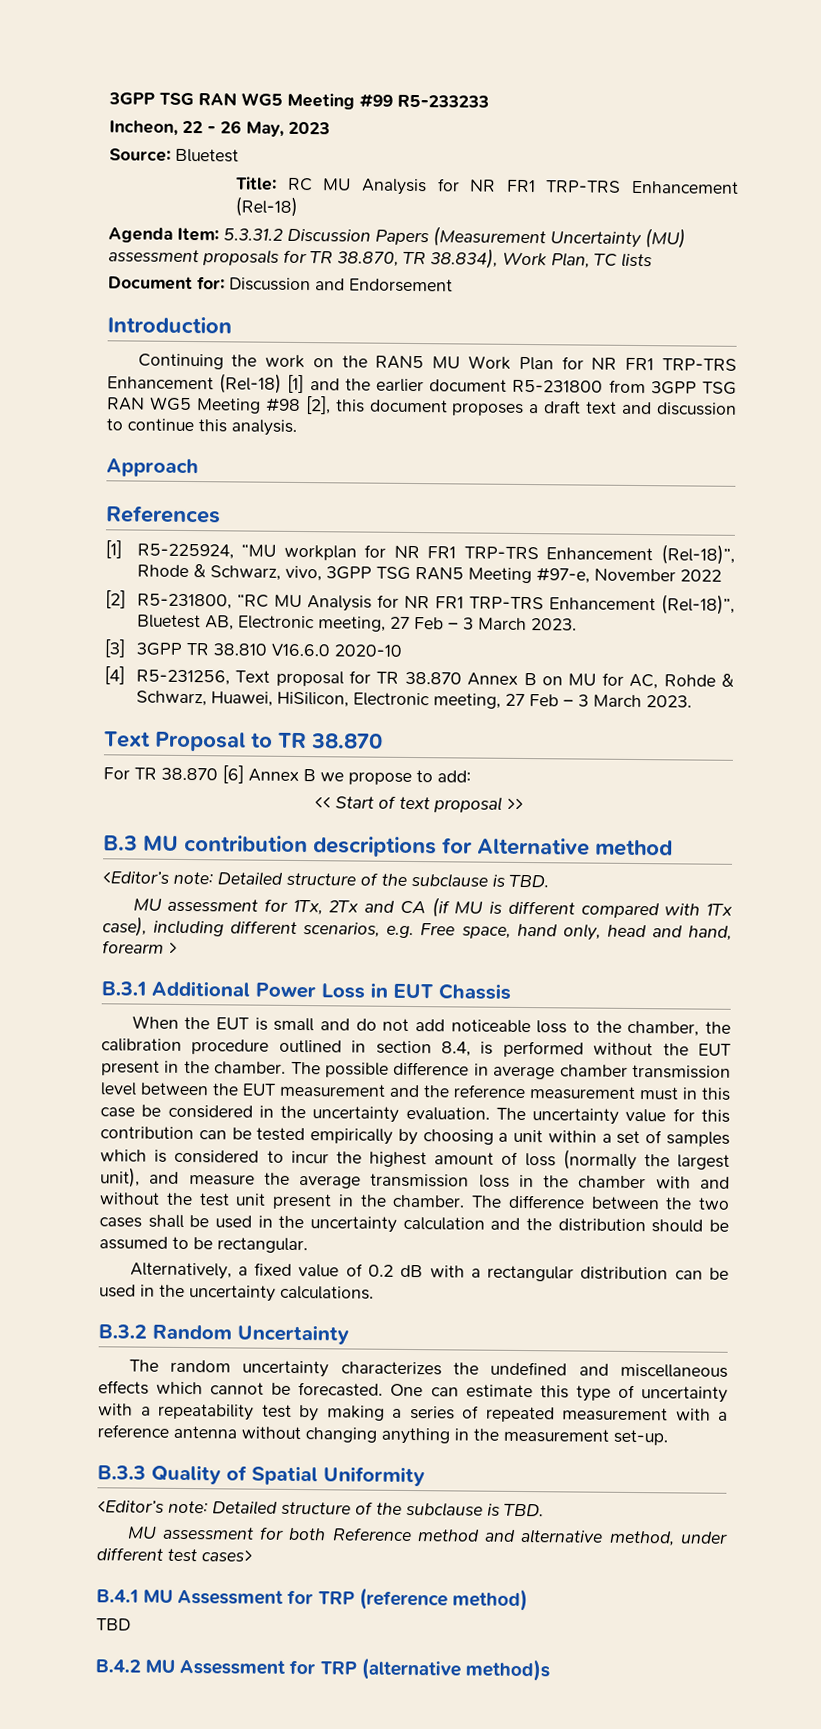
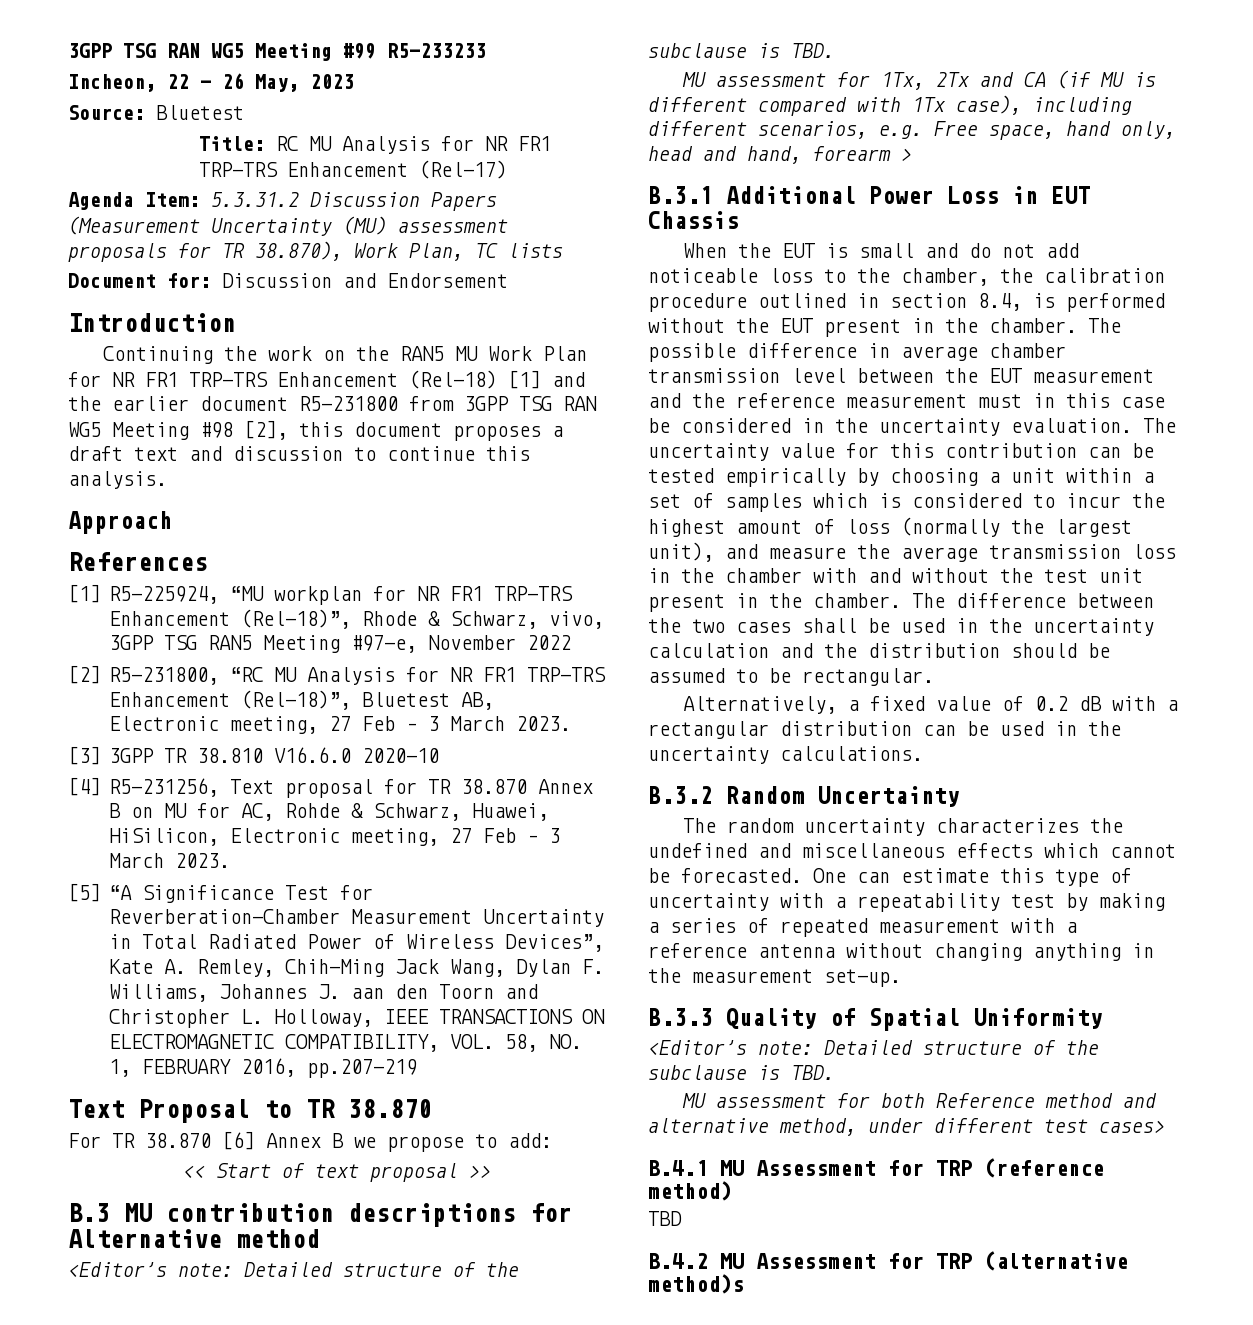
- Title: RC MU Analysis for NR FR1 TRP-TRS Enhancement (Rel-18)
+ Title: RC MU Analysis for NR FR1 TRP-TRS Enhancement (Rel-17)
- Agenda Item: 5.3.31.2 Discussion Papers (Measurement Uncertainty (MU) assessment proposals for TR 38.870, TR 38.834), Work Plan, TC lists
+ Agenda Item: 5.3.31.2 Discussion Papers (Measurement Uncertainty (MU) assessment proposals for TR 38.870), Work Plan, TC lists
+ [5] “A Significance Test for Reverberation-Chamber Measurement Uncertainty in Total Radiated Power of Wireless Devices”, Kate A. Remley, Chih-Ming Jack Wang, Dylan F. Williams, Johannes J. aan den Toorn and Christopher L. Holloway, IEEE TRANSACTIONS ON ELECTROMAGNETIC COMPATIBILITY, VOL. 58, NO. 1, FEBRUARY 2016, pp.207-219

